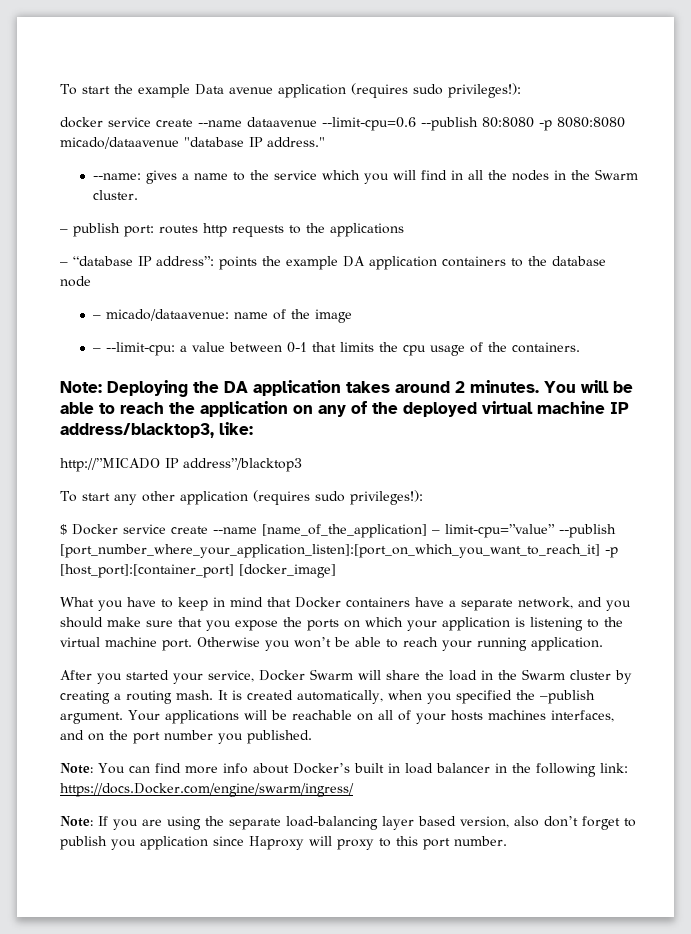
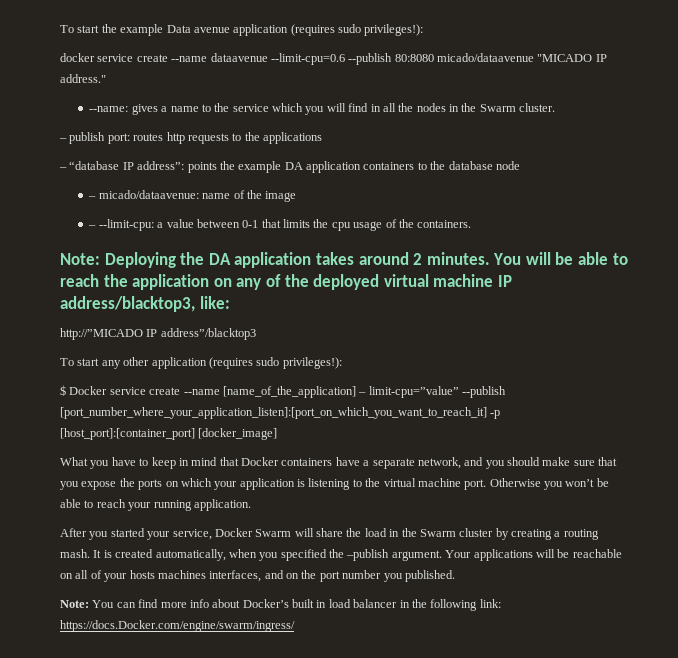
- docker service create --name dataavenue --limit-cpu=0.6 --publish 80:8080 -p 8080:8080 micado/dataavenue "database IP address."
+ docker service create --name dataavenue --limit-cpu=0.6 --publish 80:8080 micado/dataavenue "MICADO IP address."
- Note: If you are using the separate load-balancing layer based version, also don’t forget to publish you application since Haproxy will proxy to this port number.

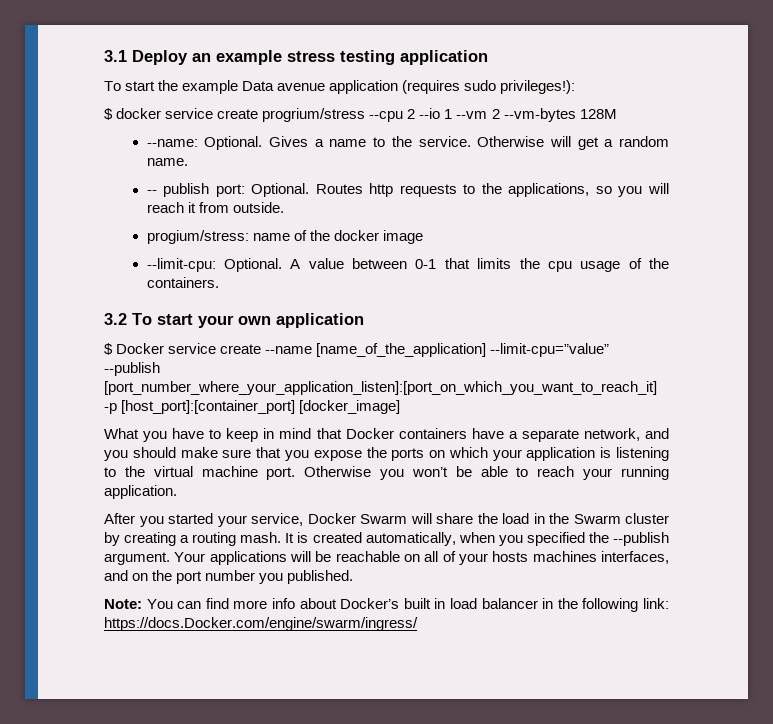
+ 3.1 Deploy an example stress testing application
- docker service create --name dataavenue --limit-cpu=0.6 --publish 80:8080 micado/dataavenue "MICADO IP address."
+ $ docker service create progrium/stress --cpu 2 --io 1 --vm 2 --vm-bytes 128M
- --name: gives a name to the service which you will find in all the nodes in the Swarm cluster.
- – publish port: routes http requests to the applications
- – “database IP address”: points the example DA application containers to the database node
- – micado/dataavenue: name of the image
+ --name: Optional. Gives a name to the service. Otherwise will get a random name.
+ -- publish port: Optional. Routes http requests to the applications, so you will reach it from outside.
+ progium/stress: name of the docker image
- – --limit-cpu: a value between 0-1 that limits the cpu usage of the containers.
+ --limit-cpu: Optional. A value between 0-1 that limits the cpu usage of the containers.
- Note: Deploying the DA application takes around 2 minutes. You will be able to reach the application on any of the deployed virtual machine IP address/blacktop3, like:
- http://”MICADO IP address”/blacktop3
- To start any other application (requires sudo privileges!):
+ 3.2 To start your own application
- $ Docker service create --name [name_of_the_application] – limit-cpu=”value” --publish [port_number_where_your_application_listen]:[port_on_which_you_want_to_reach_it] -p [host_port]:[container_port] [docker_image]
+ $ Docker service create --name [name_of_the_application] --limit-cpu=”value” --publish [port_number_where_your_application_listen]:[port_on_which_you_want_to_reach_it] -p [host_port]:[container_port] [docker_image]
- It is created automatically, when you specified the –publish argument.
+ It is created automatically, when you specified the --publish argument.

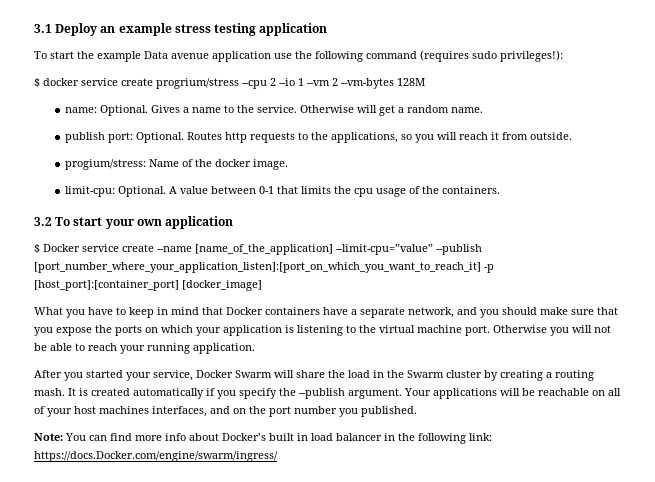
- To start the example Data avenue application (requires sudo privileges!):
+ To start the example Data avenue application use the following command (requires sudo privileges!):
- --name: Optional.
+ name: Optional.
- -- publish port: Optional.
+ publish port: Optional.
- progium/stress: name of the docker image
- --limit-cpu: Optional.
+ progium/stress: Name of the docker image.
+ limit-cpu: Optional.
- Otherwise you won’t be able to reach your running application.
+ Otherwise you will not be able to reach your running application.
- It is created automatically, when you specified the --publish argument.
+ It is created automatically if you specify the --publish argument.
- Your applications will be reachable on all of your hosts machines interfaces, and on the port number you published.
+ Your applications will be reachable on all of your host machines interfaces, and on the port number you published.

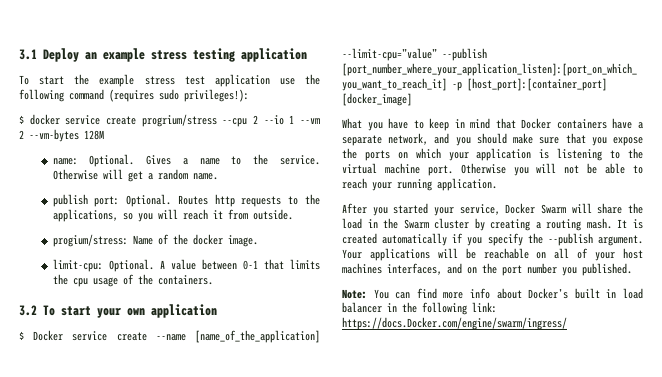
- To start the example Data avenue application use the following command (requires sudo privileges!):
+ To start the example stress test application use the following command (requires sudo privileges!):

